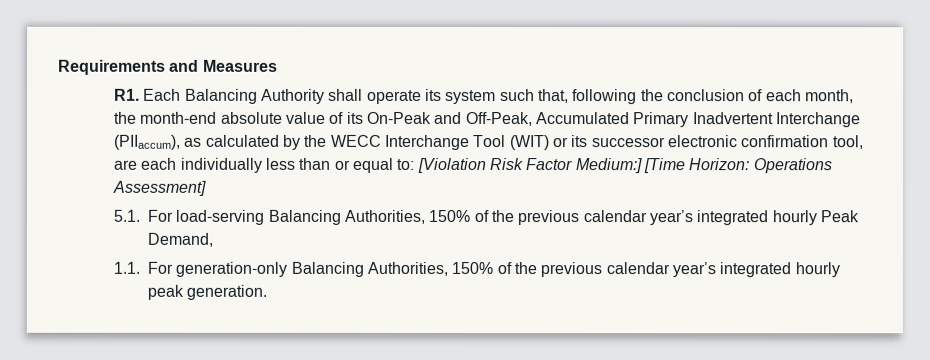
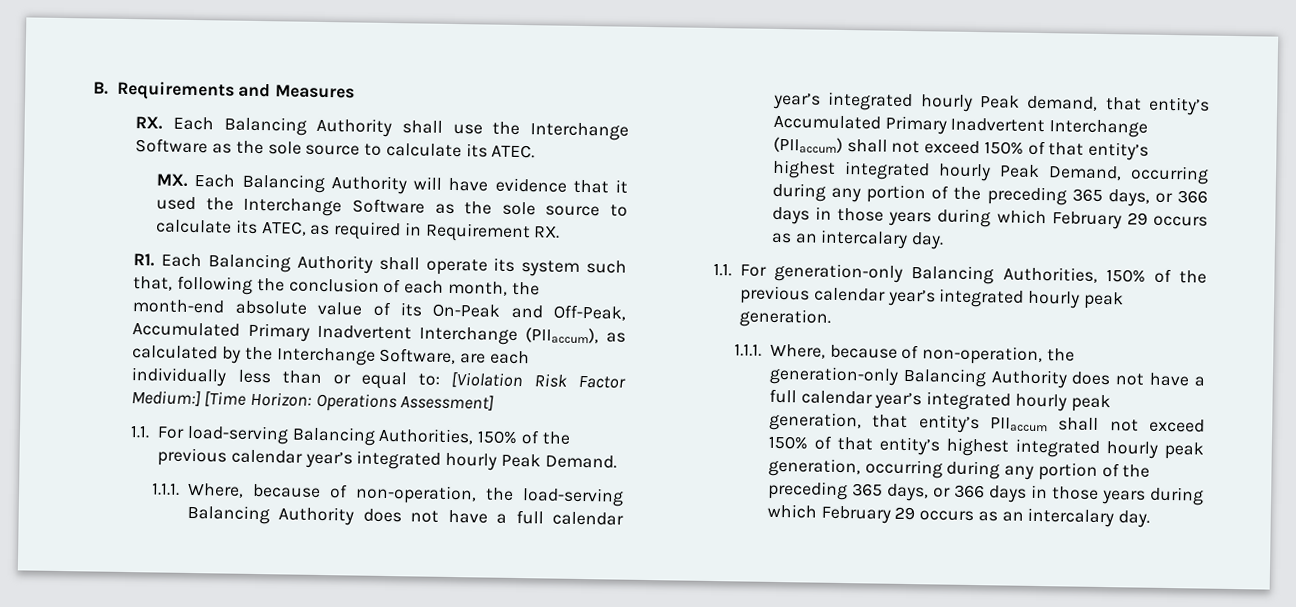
- Requirements and Measures
+ B. Requirements and Measures
+ RX. Each Balancing Authority shall use the Interchange Software as the sole source to calculate its ATEC.
+ MX. Each Balancing Authority will have evidence that it used the Interchange Software as the sole source to calculate its ATEC, as required in Requirement RX.
- R1. Each Balancing Authority shall operate its system such that, following the conclusion of each month, the month-end absolute value of its On-Peak and Off-Peak, Accumulated Primary Inadvertent Interchange (PIIaccum), as calculated by the WECC Interchange Tool (WIT) or its successor electronic confirmation tool, are each individually less than or equal to: [Violation Risk Factor Medium:] [Time Horizon: Operations Assessment]
+ R1. Each Balancing Authority shall operate its system such that, following the conclusion of each month, the month-end absolute value of its On-Peak and Off-Peak, Accumulated Primary Inadvertent Interchange (PIIaccum), as calculated by the Interchange Software, are each individually less than or equal to: [Violation Risk Factor Medium:] [Time Horizon: Operations Assessment]
- 5.1. For load-serving Balancing Authorities, 150% of the previous calendar year’s integrated hourly Peak Demand,
+ 1.1. For load-serving Balancing Authorities, 150% of the previous calendar year’s integrated hourly Peak Demand.
+ 1.1.1. Where, because of non-operation, the load-serving Balancing Authority does not have a full calendar year’s integrated hourly Peak demand, that entity’s Accumulated Primary Inadvertent Interchange (PIIaccum) shall not exceed 150% of that entity’s highest integrated hourly Peak Demand, occurring during any portion of the preceding 365 days, or 366 days in those years during which February 29 occurs as an intercalary day.
+ 1.1.1. Where, because of non-operation, the generation-only Balancing Authority does not have a full calendar year’s integrated hourly peak generation, that entity’s PIIaccum shall not exceed 150% of that entity’s highest integrated hourly peak generation, occurring during any portion of the preceding 365 days, or 366 days in those years during which February 29 occurs as an intercalary day.

